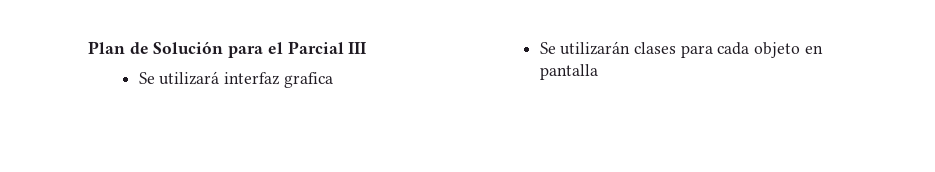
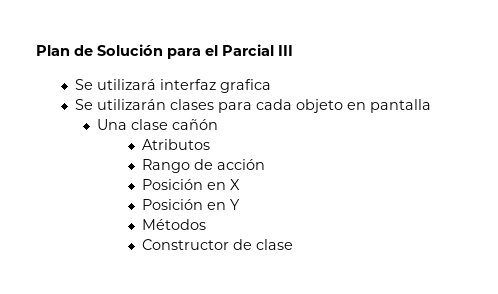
+ Una clase cañón
+ Atributos
+ Rango de acción
+ Posición en X
+ Posición en Y
+ Métodos
+ Constructor de clase

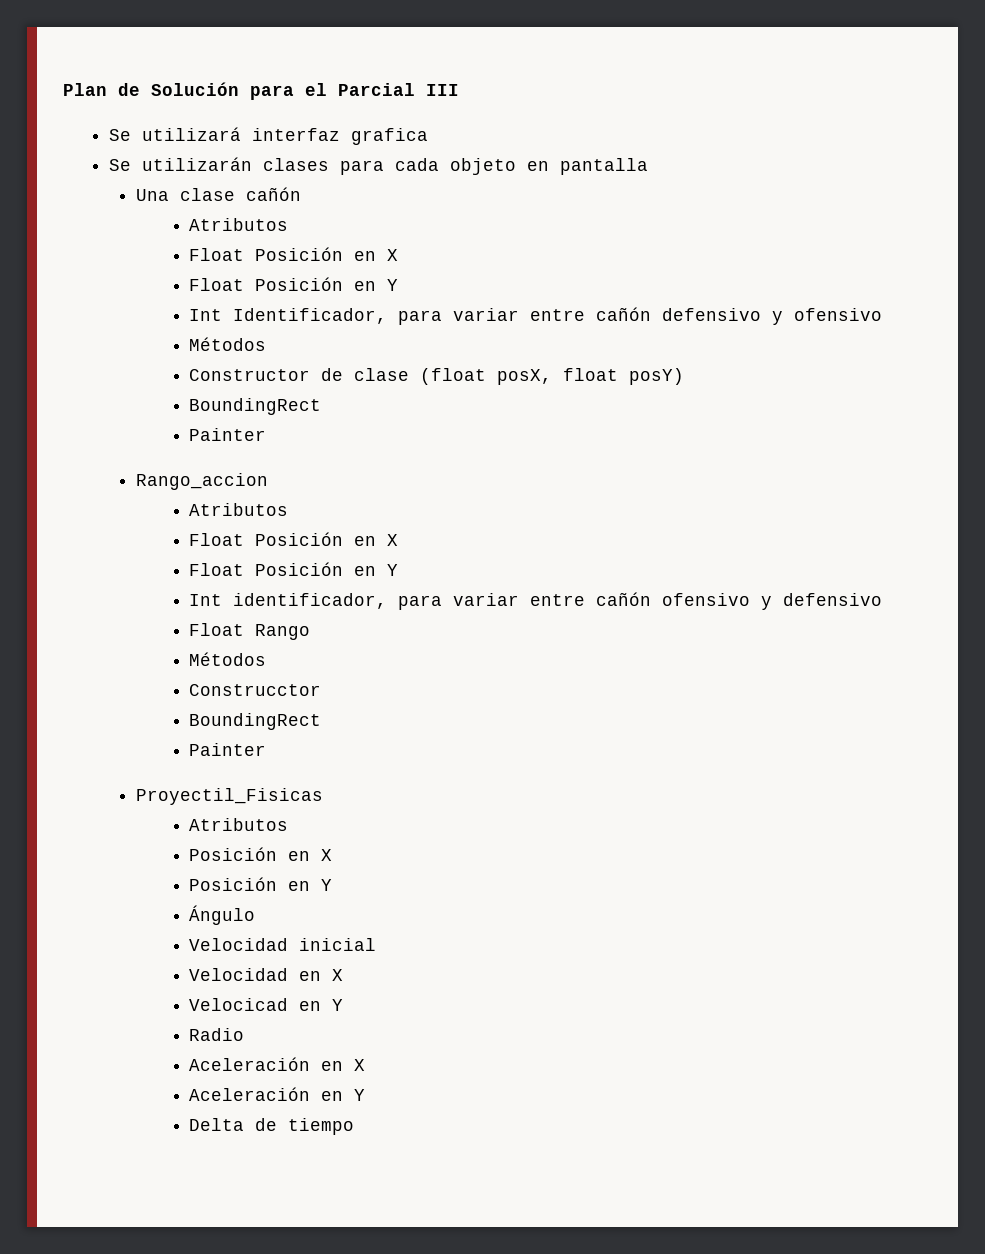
  Una clase cañón
  Atributos
- Rango de acción
+ Float Posición en X
+ Float Posición en Y
+ Int Identificador, para variar entre cañón defensivo y ofensivo
+ Métodos
+ Constructor de clase (float posX, float posY)
+ BoundingRect
+ Painter
+ Rango_accion
+ Atributos
+ Float Posición en X
+ Float Posición en Y
+ Int identificador, para variar entre cañón ofensivo y defensivo
+ Float Rango
+ Métodos
+ Construcctor
+ BoundingRect
+ Painter
+ Proyectil_Fisicas
+ Atributos
- Métodos
- Constructor de clase
+ Ángulo
+ Velocidad inicial
+ Velocidad en X
+ Velocicad en Y
+ Radio
+ Aceleración en X
+ Aceleración en Y
+ Delta de tiempo

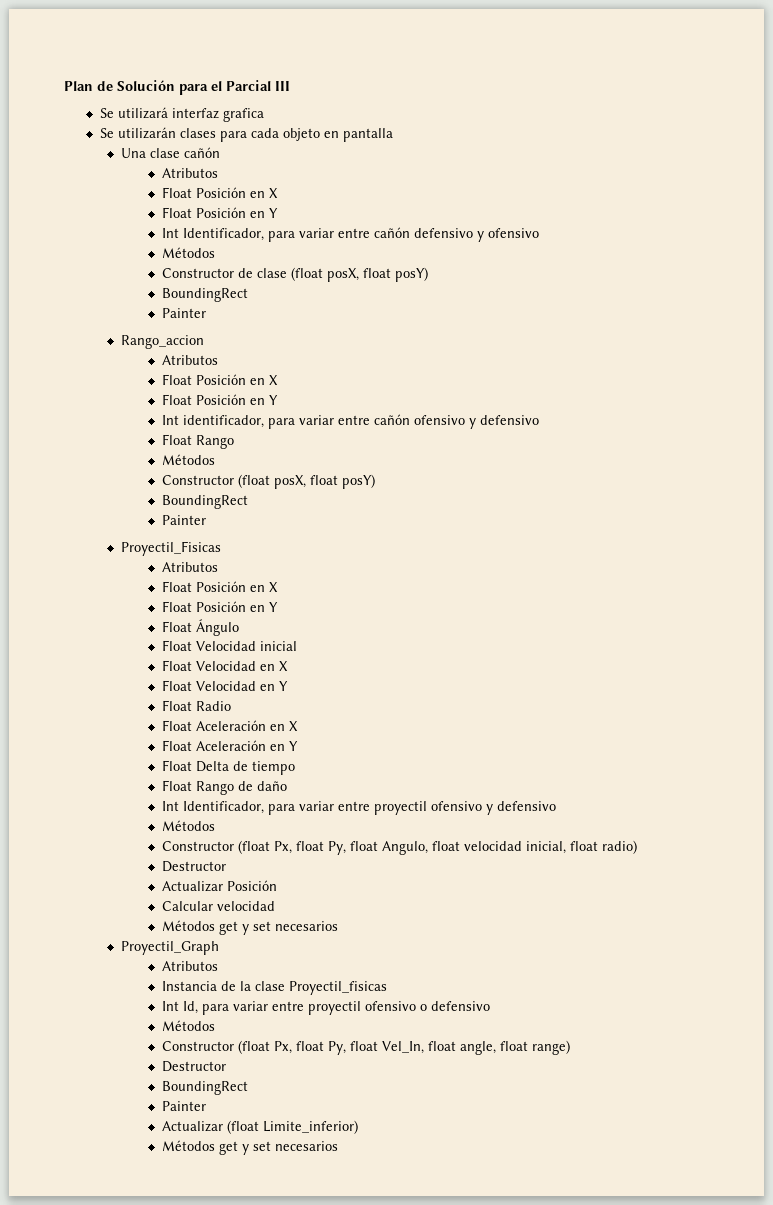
- Construcctor
+ Constructor (float posX, float posY)
  Proyectil_Fisicas
  Atributos
- Posición en X
- Posición en Y
- Ángulo
+ Float Posición en X
+ Float Posición en Y
+ Float Ángulo
- Velocidad inicial
+ Float Velocidad inicial
- Velocidad en X
+ Float Velocidad en X
- Velocicad en Y
- Radio
+ Float Velocidad en Y
+ Float Radio
- Aceleración en X
+ Float Aceleración en X
- Aceleración en Y
+ Float Aceleración en Y
- Delta de tiempo
+ Float Delta de tiempo
+ Float Rango de daño
+ Int Identificador, para variar entre proyectil ofensivo y defensivo
+ Métodos
+ Constructor (float Px, float Py, float Angulo, float velocidad inicial, float radio)
+ Destructor
+ Actualizar Posición
+ Calcular velocidad
+ Métodos get y set necesarios
+ Proyectil_Graph
+ Atributos
+ Instancia de la clase Proyectil_fisicas
+ Int Id, para variar entre proyectil ofensivo o defensivo
+ Métodos
+ Constructor (float Px, float Py, float Vel_In, float angle, float range)
+ Destructor
+ BoundingRect
+ Painter
+ Actualizar (float Limite_inferior)
+ Métodos get y set necesarios

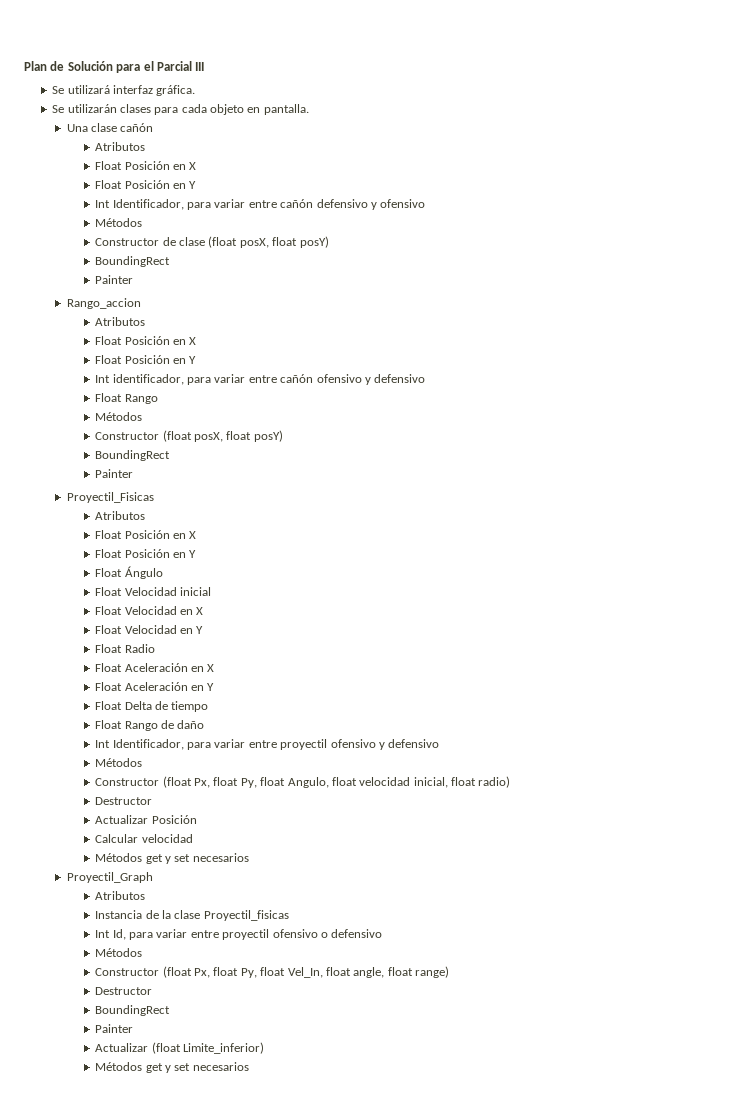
- Se utilizará interfaz grafica
+ Se utilizará interfaz gráfica.
- Se utilizarán clases para cada objeto en pantalla
+ Se utilizarán clases para cada objeto en pantalla.

